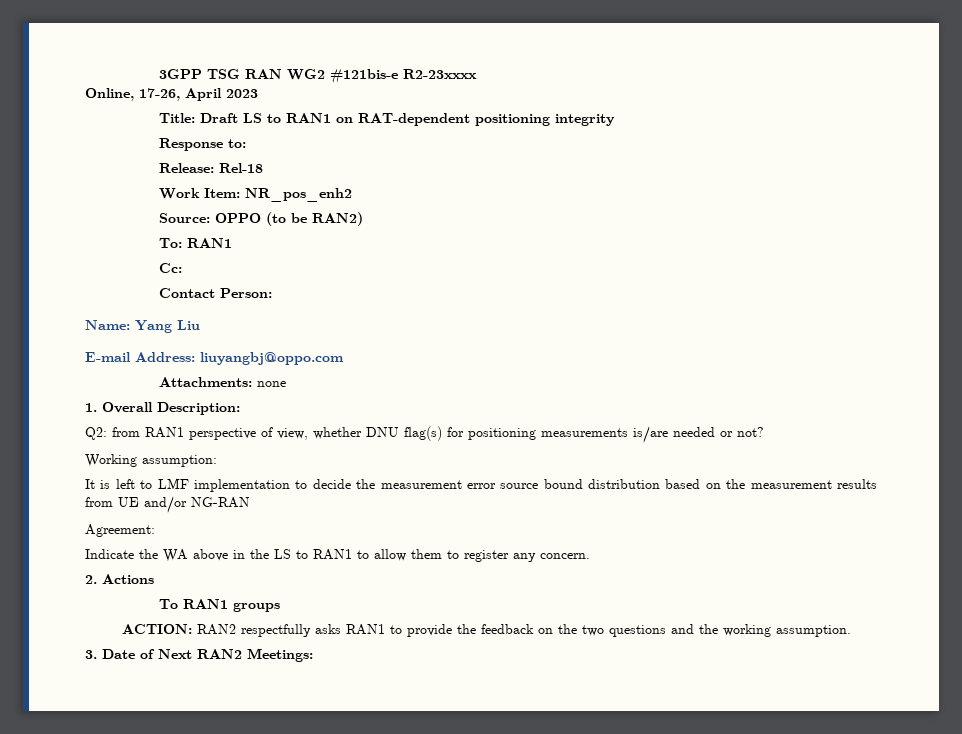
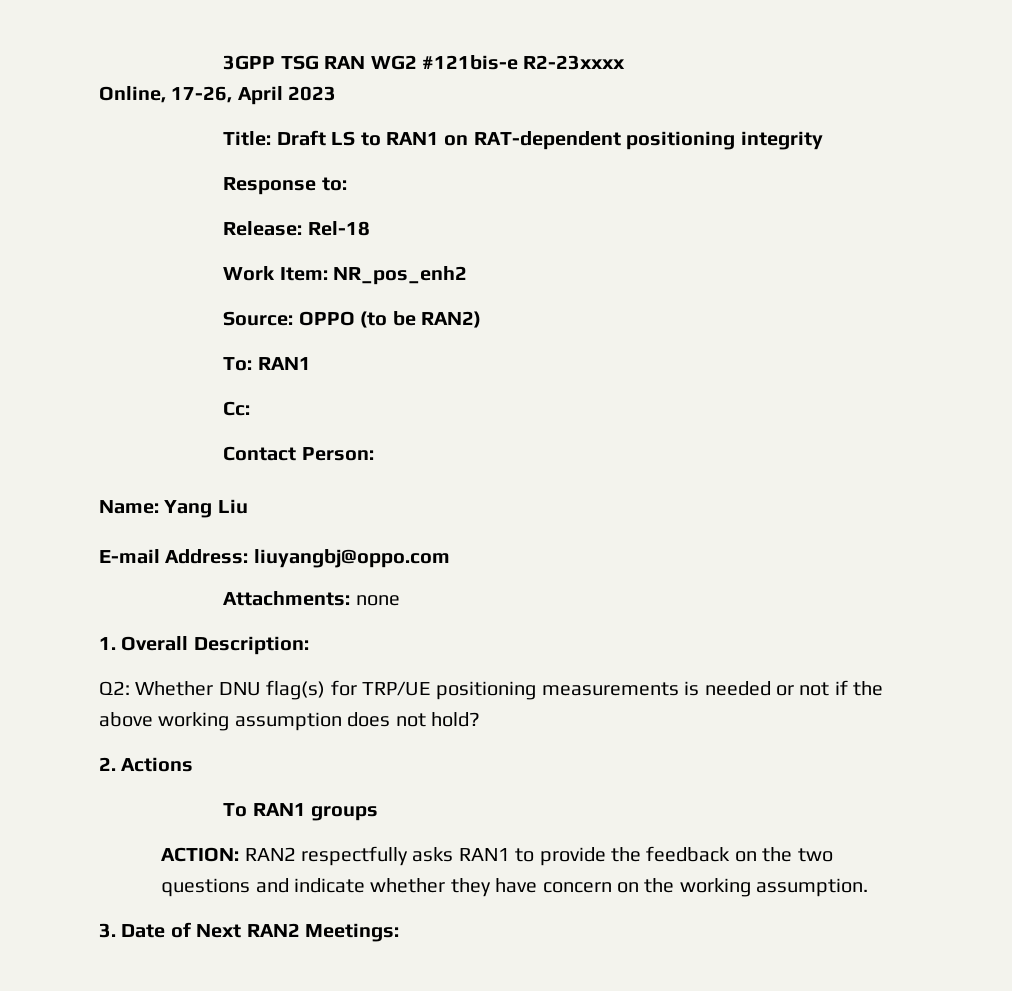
- Q2: from RAN1 perspective of view, whether DNU flag(s) for positioning measurements is/are needed or not?
- Working assumption:
- It is left to LMF implementation to decide the measurement error source bound distribution based on the measurement results from UE and/or NG-RAN
- Agreement:
- Indicate the WA above in the LS to RAN1 to allow them to register any concern.
+ Q2: Whether DNU flag(s) for TRP/UE positioning measurements is needed or not if the above working assumption does not hold?
- ACTION: RAN2 respectfully asks RAN1 to provide the feedback on the two questions and the working assumption.
+ ACTION: RAN2 respectfully asks RAN1 to provide the feedback on the two questions and indicate whether they have concern on the working assumption.

